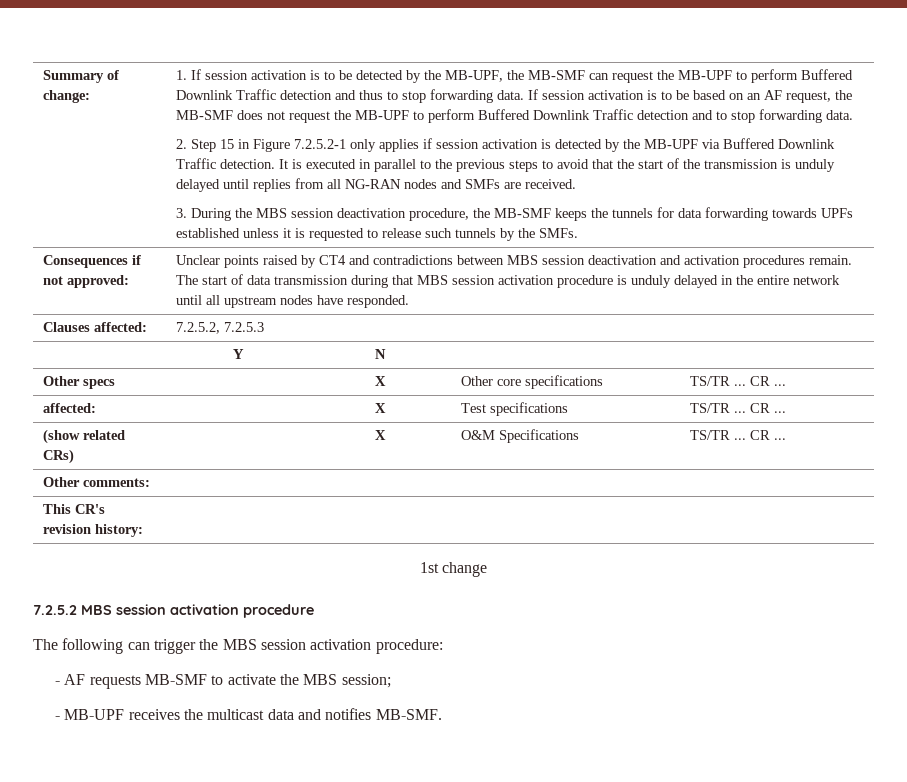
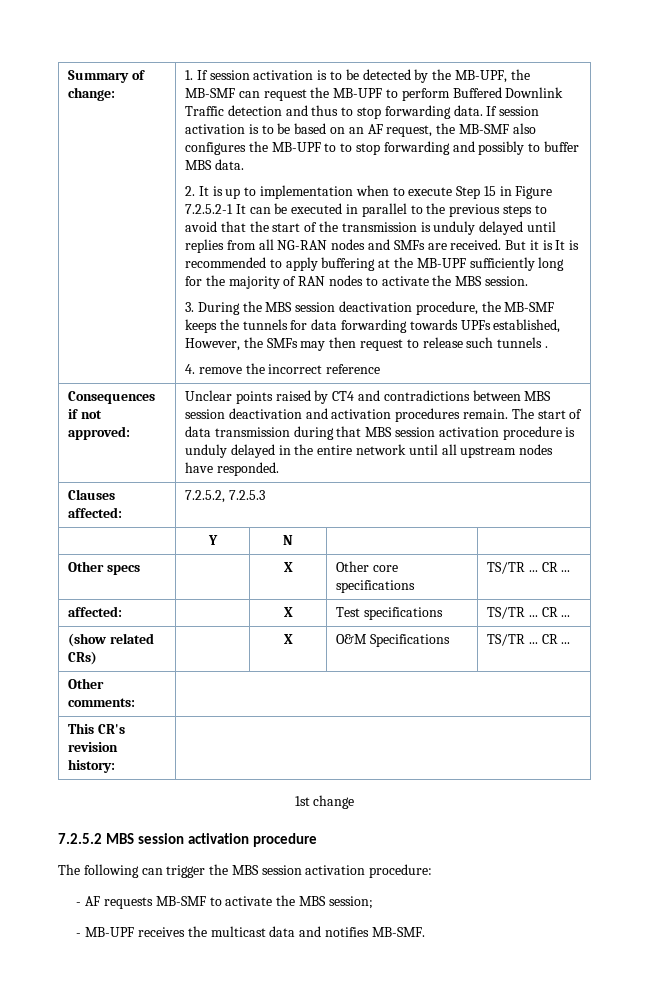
- If session activation is to be based on an AF request, the MB-SMF does not request the MB-UPF to perform Buffered Downlink Traffic detection and to stop forwarding data.
- 2. Step 15 in Figure 7.2.5.2-1 only applies if session activation is detected by the MB-UPF via Buffered Downlink Traffic detection. It is executed in parallel to the previous steps to avoid that the start of the transmission is unduly delayed until replies from all NG-RAN nodes and SMFs are received.
+ If session activation is to be based on an AF request, the MB-SMF also configures the MB-UPF to to stop forwarding and possibly to buffer MBS data.
+ 2. It is up to implementation when to execute Step 15 in Figure 7.2.5.2-1 It can be executed in parallel to the previous steps to avoid that the start of the transmission is unduly delayed until replies from all NG-RAN nodes and SMFs are received. But it is It is recommended to apply buffering at the MB-UPF sufficiently long for the majority of RAN nodes to activate the MBS session.
- 3. During the MBS session deactivation procedure, the MB-SMF keeps the tunnels for data forwarding towards UPFs established unless it is requested to release such tunnels by the SMFs.
+ 3. During the MBS session deactivation procedure, the MB-SMF keeps the tunnels for data forwarding towards UPFs established, However, the SMFs may then request to release such tunnels .
+ 4. remove the incorrect reference

